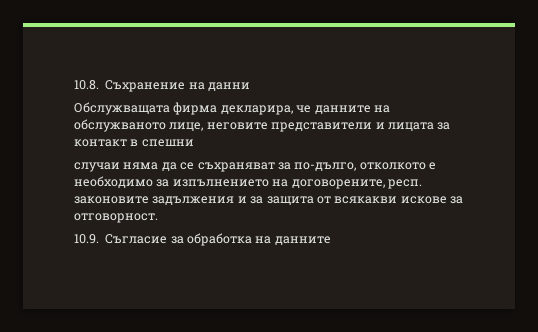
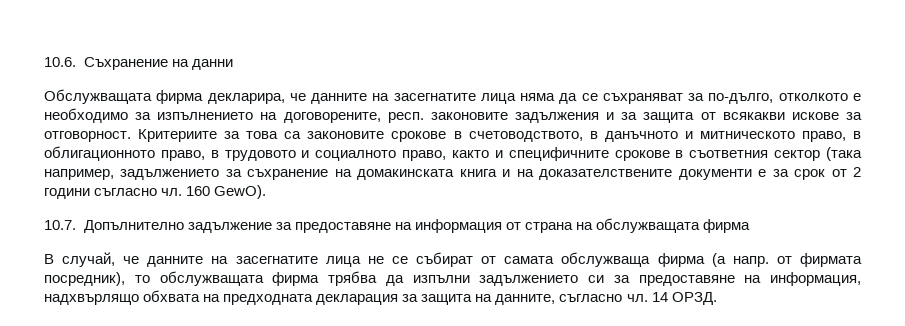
- 10.8. Съхранение на данни
+ 10.6. Съхранение на данни
- Обслужващата фирма декларира, че данните на обслужваното лице, неговите представители и лицата за контакт в спешни
- случаи няма да се съхраняват за по-дълго, отколкото е необходимо за изпълнението на договорените, респ. законовите задължения и за защита от всякакви искове за отговорност.
- 10.9. Съгласие за обработка на данните
+ Обслужващата фирма декларира, че данните на засегнатите лица няма да се съхраняват за по-дълго, отколкото е необходимо за изпълнението на договорените, респ. законовите задължения и за защита от всякакви искове за отговорност. Критериите за това са законовите срокове в счетоводството, в данъчното и митническото право, в облигационното право, в трудовото и социалното право, както и специфичните срокове в съответния сектор (така например, задължението за съхранение на домакинската книга и на доказателствените документи е за срок от 2 години съгласно чл. 160 GewO).
+ 10.7. Допълнително задължение за предоставяне на информация от страна на обслужващата фирма
+ В случай, че данните на засегнатите лица не се събират от самата обслужваща фирма (а напр. от фирмата посредник), то обслужващата фирма трябва да изпълни задължението си за предоставяне на информация, надхвърлящо обхвата на предходната декларация за защита на данните, съгласно чл. 14 ОРЗД.

